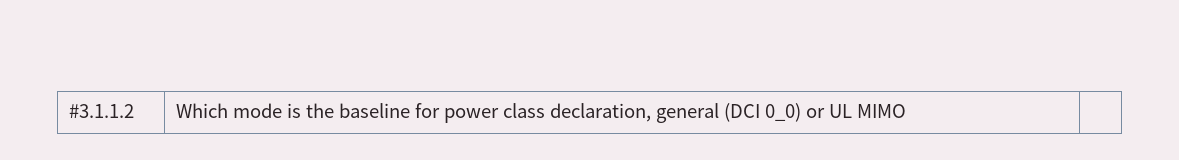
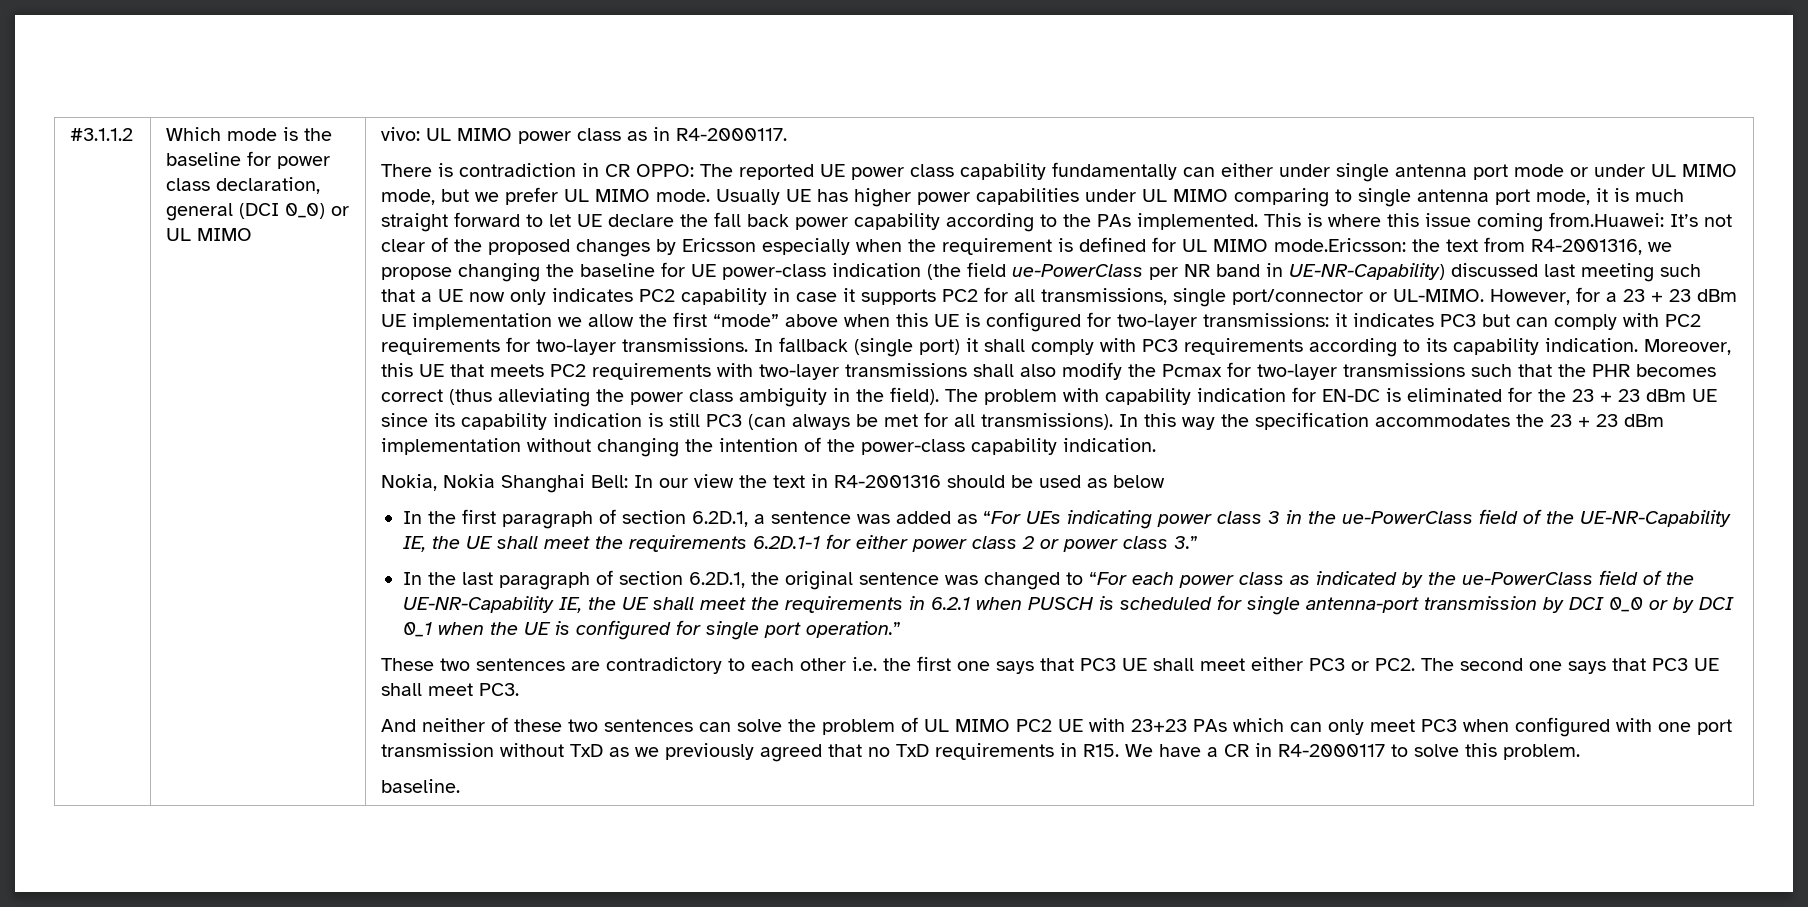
+ vivo: UL MIMO power class as in R4-2000117.
+ There is contradiction in CR OPPO: The reported UE power class capability fundamentally can either under single antenna port mode or under UL MIMO mode, but we prefer UL MIMO mode. Usually UE has higher power capabilities under UL MIMO comparing to single antenna port mode, it is much straight forward to let UE declare the fall back power capability according to the PAs implemented. This is where this issue coming from.Huawei: It’s not clear of the proposed changes by Ericsson especially when the requirement is defined for UL MIMO mode.Ericsson: the text from R4-2001316, we propose changing the baseline for UE power-class indication (the field ue-PowerClass per NR band in UE-NR-Capability) discussed last meeting such that a UE now only indicates PC2 capability in case it supports PC2 for all transmissions, single port/connector or UL-MIMO. However, for a 23 + 23 dBm UE implementation we allow the first “mode” above when this UE is configured for two-layer transmissions: it indicates PC3 but can comply with PC2 requirements for two-layer transmissions. In fallback (single port) it shall comply with PC3 requirements according to its capability indication. Moreover, this UE that meets PC2 requirements with two-layer transmissions shall also modify the Pcmax for two-layer transmissions such that the PHR becomes correct (thus alleviating the power class ambiguity in the field). The problem with capability indication for EN-DC is eliminated for the 23 + 23 dBm UE since its capability indication is still PC3 (can always be met for all transmissions). In this way the specification accommodates the 23 + 23 dBm implementation without changing the intention of the power-class capability indication.
+ Nokia, Nokia Shanghai Bell: In our view the text in R4-2001316 should be used as below
+ In the first paragraph of section 6.2D.1, a sentence was added as “For UEs indicating power class 3 in the ue-PowerClass field of the UE-NR-Capability IE, the UE shall meet the requirements 6.2D.1-1 for either power class 2 or power class 3.”
+ In the last paragraph of section 6.2D.1, the original sentence was changed to “For each power class as indicated by the ue-PowerClass field of the UE-NR-Capability IE, the UE shall meet the requirements in 6.2.1 when PUSCH is scheduled for single antenna-port transmission by DCI 0_0 or by DCI 0_1 when the UE is configured for single port operation.”
+ These two sentences are contradictory to each other i.e. the first one says that PC3 UE shall meet either PC3 or PC2. The second one says that PC3 UE shall meet PC3.
+ And neither of these two sentences can solve the problem of UL MIMO PC2 UE with 23+23 PAs which can only meet PC3 when configured with one port transmission without TxD as we previously agreed that no TxD requirements in R15. We have a CR in R4-2000117 to solve this problem.
+ baseline.

